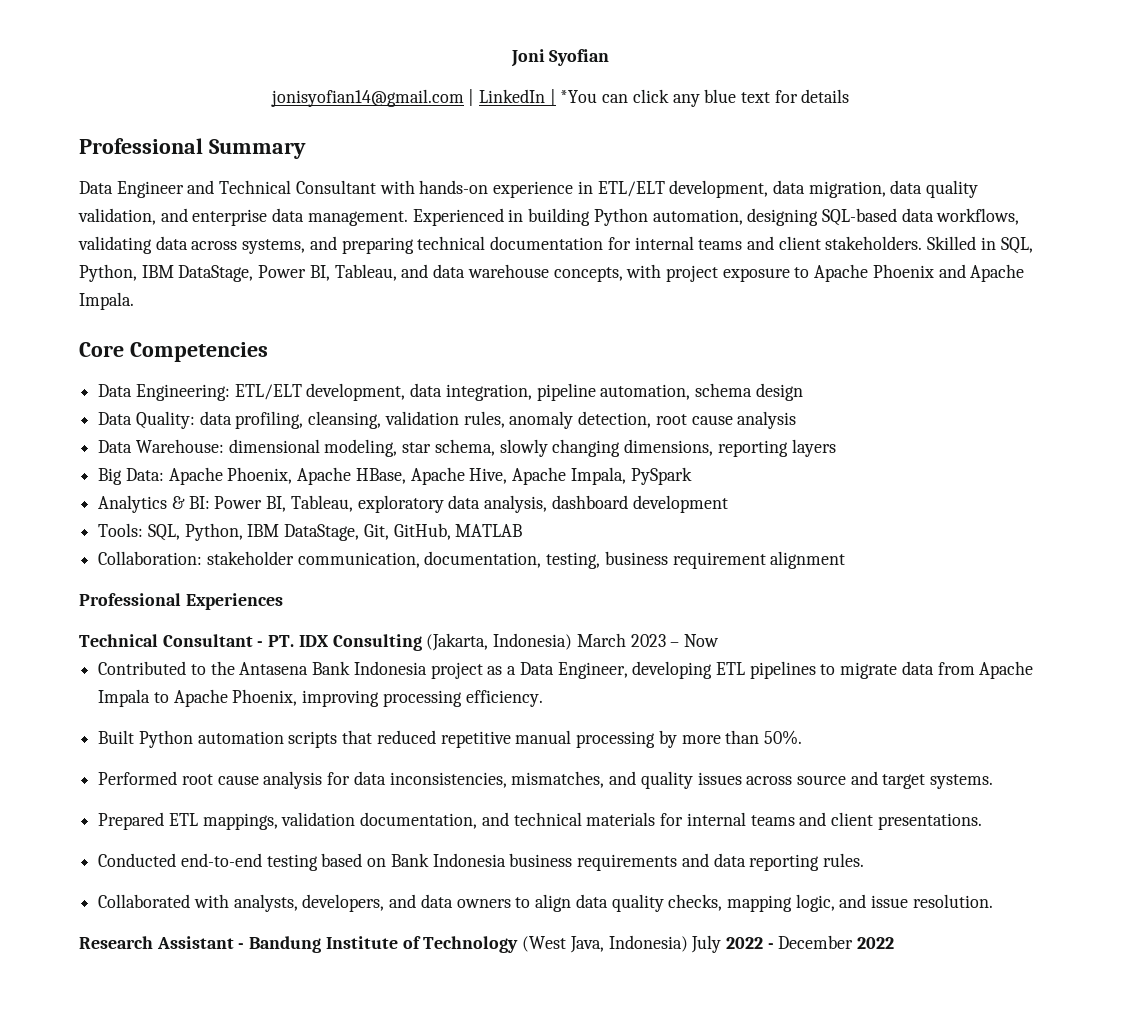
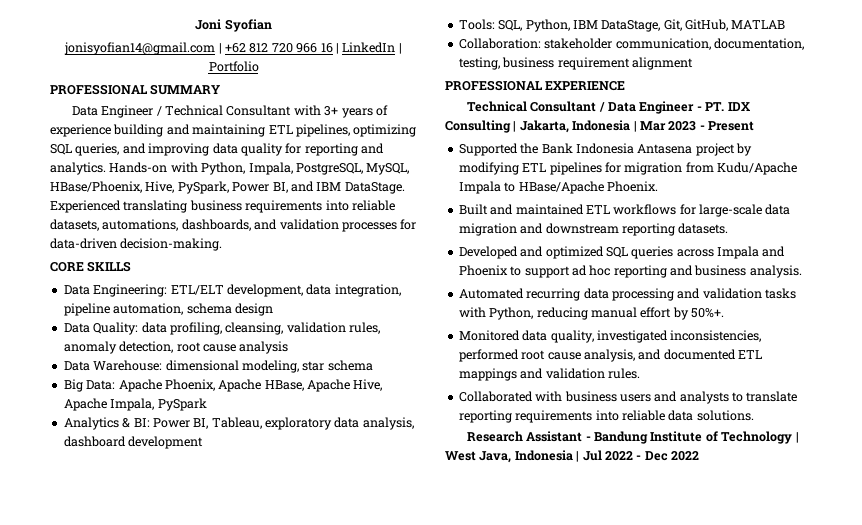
- jonisyofian14@gmail.com | LinkedIn | *You can click any blue text for details
- Professional Summary
- Data Engineer and Technical Consultant with hands-on experience in ETL/ELT development, data migration, data quality validation, and enterprise data management. Experienced in building Python automation, designing SQL-based data workflows, validating data across systems, and preparing technical documentation for internal teams and client stakeholders. Skilled in SQL, Python, IBM DataStage, Power BI, Tableau, and data warehouse concepts, with project exposure to Apache Phoenix and Apache Impala.
- Core Competencies
+ jonisyofian14@gmail.com | +62 812 720 966 16 | LinkedIn | Portfolio
+ PROFESSIONAL SUMMARY
+ Data Engineer / Technical Consultant with 3+ years of experience building and maintaining ETL pipelines, optimizing SQL queries, and improving data quality for reporting and analytics. Hands-on with Python, Impala, PostgreSQL, MySQL, HBase/Phoenix, Hive, PySpark, Power BI, and IBM DataStage. Experienced translating business requirements into reliable datasets, automations, dashboards, and validation processes for data-driven decision-making.
+ CORE SKILLS
- Data Warehouse: dimensional modeling, star schema, slowly changing dimensions, reporting layers
+ Data Warehouse: dimensional modeling, star schema
- Professional Experiences
- Technical Consultant - PT. IDX Consulting (Jakarta, Indonesia) March 2023 – Now
- Contributed to the Antasena Bank Indonesia project as a Data Engineer, developing ETL pipelines to migrate data from Apache Impala to Apache Phoenix, improving processing efficiency.
- Built Python automation scripts that reduced repetitive manual processing by more than 50%.
- Performed root cause analysis for data inconsistencies, mismatches, and quality issues across source and target systems.
- Prepared ETL mappings, validation documentation, and technical materials for internal teams and client presentations.
- Conducted end-to-end testing based on Bank Indonesia business requirements and data reporting rules.
- Collaborated with analysts, developers, and data owners to align data quality checks, mapping logic, and issue resolution.
+ PROFESSIONAL EXPERIENCE
+ Technical Consultant / Data Engineer - PT. IDX Consulting | Jakarta, Indonesia | Mar 2023 - Present
+ Supported the Bank Indonesia Antasena project by modifying ETL pipelines for migration from Kudu/Apache Impala to HBase/Apache Phoenix.
+ Built and maintained ETL workflows for large-scale data migration and downstream reporting datasets.
+ Developed and optimized SQL queries across Impala and Phoenix to support ad hoc reporting and business analysis.
+ Automated recurring data processing and validation tasks with Python, reducing manual effort by 50%+.
+ Monitored data quality, investigated inconsistencies, performed root cause analysis, and documented ETL mappings and validation rules.
+ Collaborated with business users and analysts to translate reporting requirements into reliable data solutions.
- Research Assistant - Bandung Institute of Technology (West Java, Indonesia) July 2022 - December 2022
+ Research Assistant - Bandung Institute of Technology | West Java, Indonesia | Jul 2022 - Dec 2022

